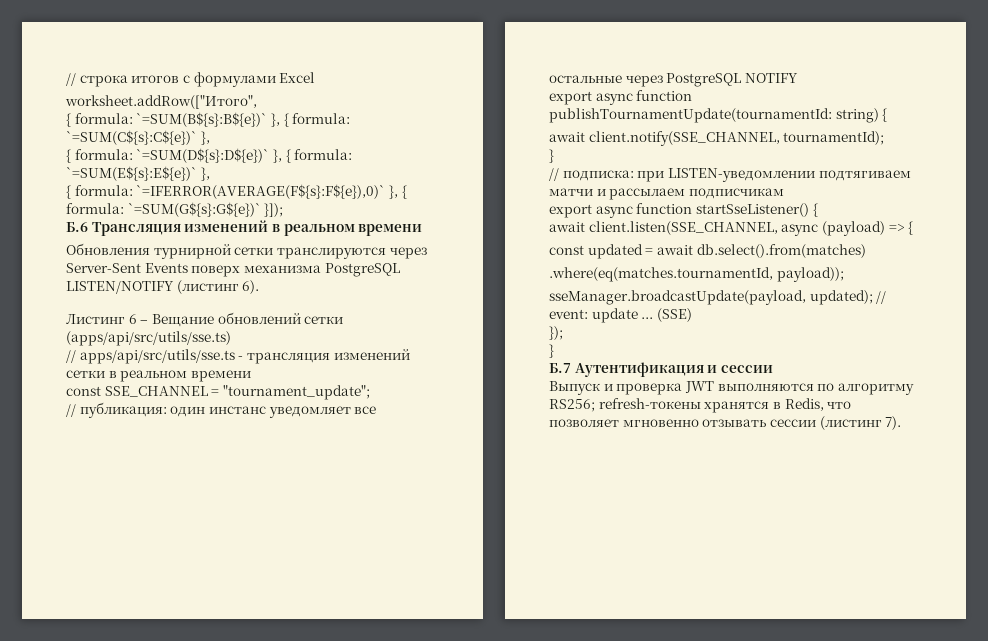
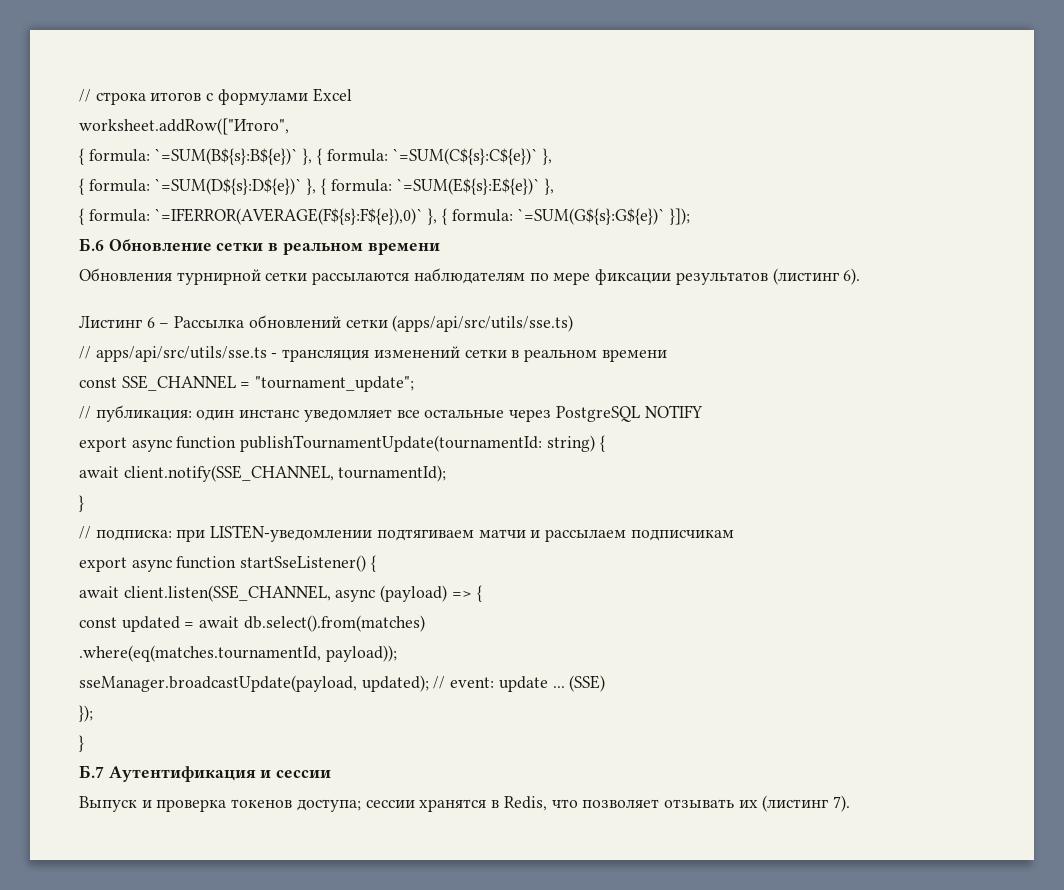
- Б.6 Трансляция изменений в реальном времени
+ Б.6 Обновление сетки в реальном времени
- Обновления турнирной сетки транслируются через Server-Sent Events поверх механизма PostgreSQL LISTEN/NOTIFY (листинг 6).
+ Обновления турнирной сетки рассылаются наблюдателям по мере фиксации результатов (листинг 6).
- Листинг 6 – Вещание обновлений сетки (apps/api/src/utils/sse.ts)
+ Листинг 6 – Рассылка обновлений сетки (apps/api/src/utils/sse.ts)
- Выпуск и проверка JWT выполняются по алгоритму RS256; refresh-токены хранятся в Redis, что позволяет мгновенно отзывать сессии (листинг 7).
+ Выпуск и проверка токенов доступа; сессии хранятся в Redis, что позволяет отзывать их (листинг 7).

